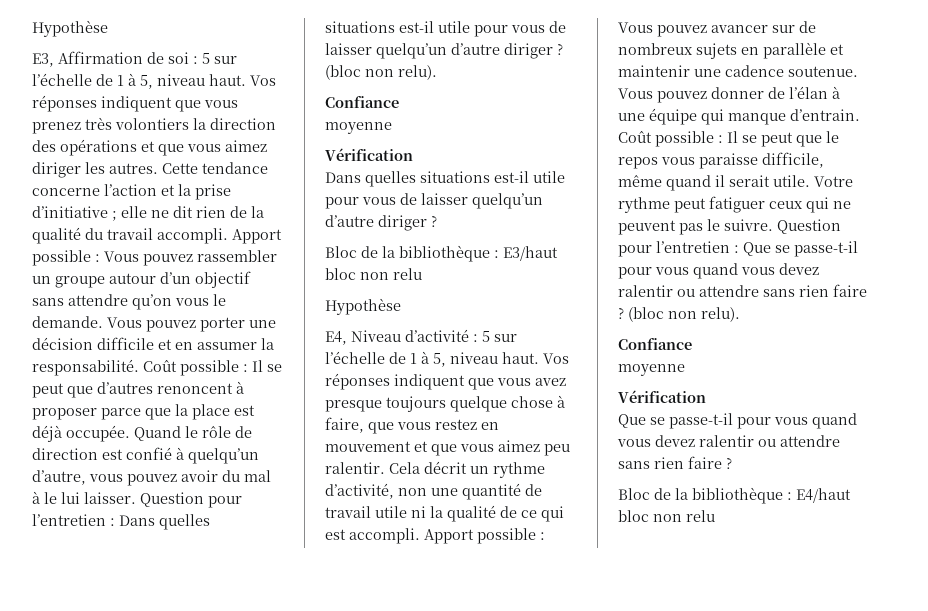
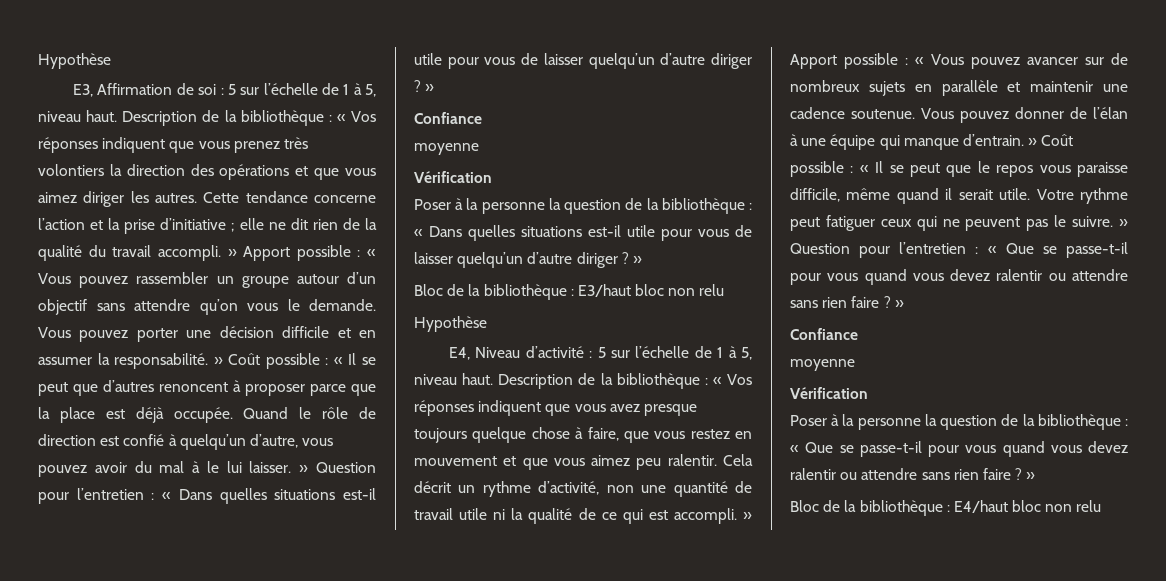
- Vos réponses indiquent que vous prenez très volontiers la direction des opérations et que vous aimez diriger les autres.
+ Description de la bibliothèque : « Vos réponses indiquent que vous prenez très volontiers la direction des opérations et que vous aimez diriger les autres.
- Cette tendance concerne l’action et la prise d’initiative ; elle ne dit rien de la qualité du travail accompli. Apport possible : Vous pouvez rassembler un groupe autour d’un objectif sans attendre qu’on vous le demande.
+ Cette tendance concerne l’action et la prise d’initiative ; elle ne dit rien de la qualité du travail accompli. » Apport possible : « Vous pouvez rassembler un groupe autour d’un objectif sans attendre qu’on vous le demande.
- Vous pouvez porter une décision difficile et en assumer la responsabilité. Coût possible : Il se peut que d’autres renoncent à proposer parce que la place est déjà occupée.
+ Vous pouvez porter une décision difficile et en assumer la responsabilité. » Coût possible : « Il se peut que d’autres renoncent à proposer parce que la place est déjà occupée.
- Quand le rôle de direction est confié à quelqu’un d’autre, vous pouvez avoir du mal à le lui laisser. Question pour l’entretien : Dans quelles situations est-il utile pour vous de laisser quelqu’un d’autre diriger ? (bloc non relu).
+ Quand le rôle de direction est confié à quelqu’un d’autre, vous pouvez avoir du mal à le lui laisser. » Question pour l’entretien : « Dans quelles situations est-il utile pour vous de laisser quelqu’un d’autre diriger ? »
  Confiance
  moyenne
  Vérification
- Dans quelles situations est-il utile pour vous de laisser quelqu’un d’autre diriger ?
+ Poser à la personne la question de la bibliothèque : « Dans quelles situations est-il utile pour vous de laisser quelqu’un d’autre diriger ? »
- Vos réponses indiquent que vous avez presque toujours quelque chose à faire, que vous restez en mouvement et que vous aimez peu ralentir.
+ Description de la bibliothèque : « Vos réponses indiquent que vous avez presque toujours quelque chose à faire, que vous restez en mouvement et que vous aimez peu ralentir.
- Cela décrit un rythme d’activité, non une quantité de travail utile ni la qualité de ce qui est accompli. Apport possible : Vous pouvez avancer sur de nombreux sujets en parallèle et maintenir une cadence soutenue.
+ Cela décrit un rythme d’activité, non une quantité de travail utile ni la qualité de ce qui est accompli. » Apport possible : « Vous pouvez avancer sur de nombreux sujets en parallèle et maintenir une cadence soutenue.
- Vous pouvez donner de l’élan à une équipe qui manque d’entrain. Coût possible : Il se peut que le repos vous paraisse difficile, même quand il serait utile.
+ Vous pouvez donner de l’élan à une équipe qui manque d’entrain. » Coût possible : « Il se peut que le repos vous paraisse difficile, même quand il serait utile.
- Votre rythme peut fatiguer ceux qui ne peuvent pas le suivre. Question pour l’entretien : Que se passe-t-il pour vous quand vous devez ralentir ou attendre sans rien faire ? (bloc non relu).
+ Votre rythme peut fatiguer ceux qui ne peuvent pas le suivre. » Question pour l’entretien : « Que se passe-t-il pour vous quand vous devez ralentir ou attendre sans rien faire ? »
  Confiance
  moyenne
  Vérification
- Que se passe-t-il pour vous quand vous devez ralentir ou attendre sans rien faire ?
+ Poser à la personne la question de la bibliothèque : « Que se passe-t-il pour vous quand vous devez ralentir ou attendre sans rien faire ? »

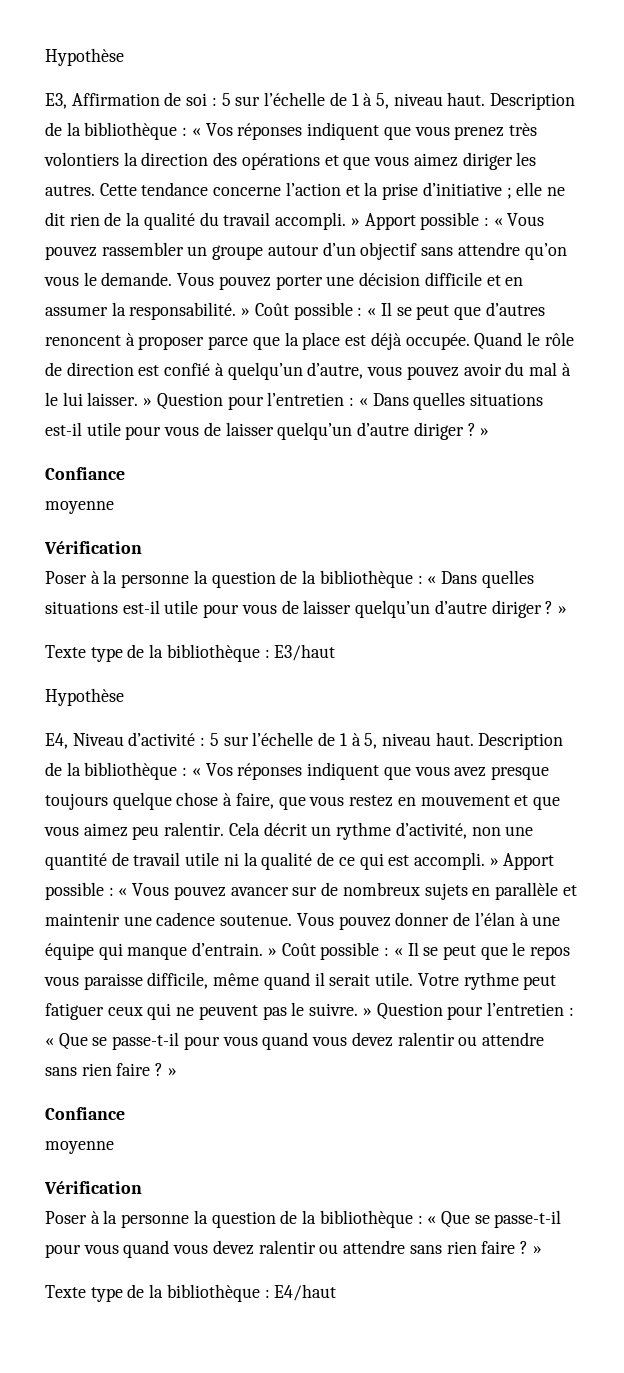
- Bloc de la bibliothèque : E3/haut bloc non relu
+ Texte type de la bibliothèque : E3/haut
- Bloc de la bibliothèque : E4/haut bloc non relu
+ Texte type de la bibliothèque : E4/haut

